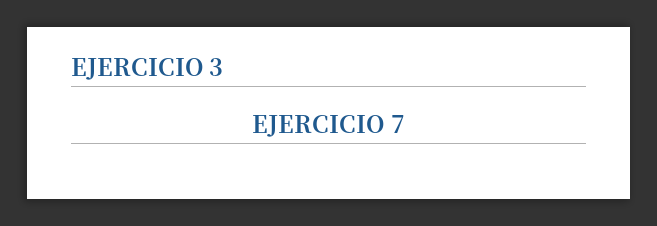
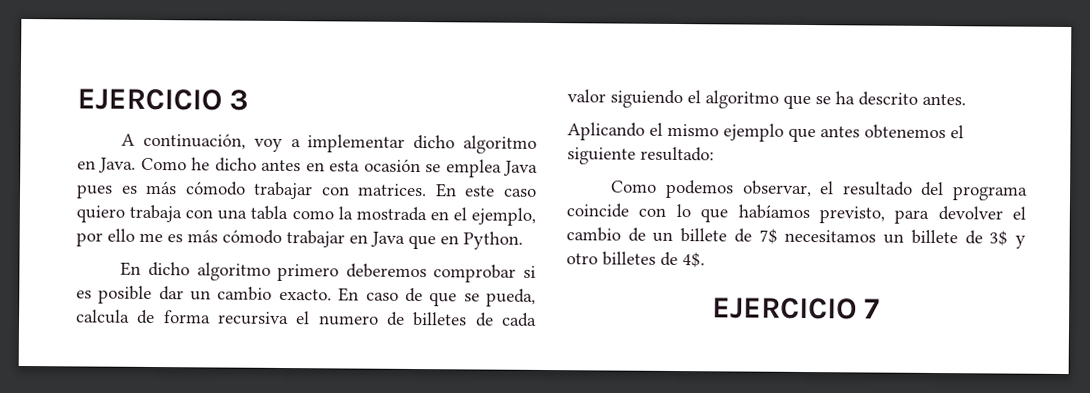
+ A continuación, voy a implementar dicho algoritmo en Java. Como he dicho antes en esta ocasión se emplea Java pues es más cómodo trabajar con matrices. En este caso quiero trabaja con una tabla como la mostrada en el ejemplo, por ello me es más cómodo trabajar en Java que en Python.
+ En dicho algoritmo primero deberemos comprobar si es posible dar un cambio exacto. En caso de que se pueda, calcula de forma recursiva el numero de billetes de cada valor siguiendo el algoritmo que se ha descrito antes.
+ Aplicando el mismo ejemplo que antes obtenemos el siguiente resultado:
+ Como podemos observar, el resultado del programa coincide con lo que habíamos previsto, para devolver el cambio de un billete de 7$ necesitamos un billete de 3$ y otro billetes de 4$.

